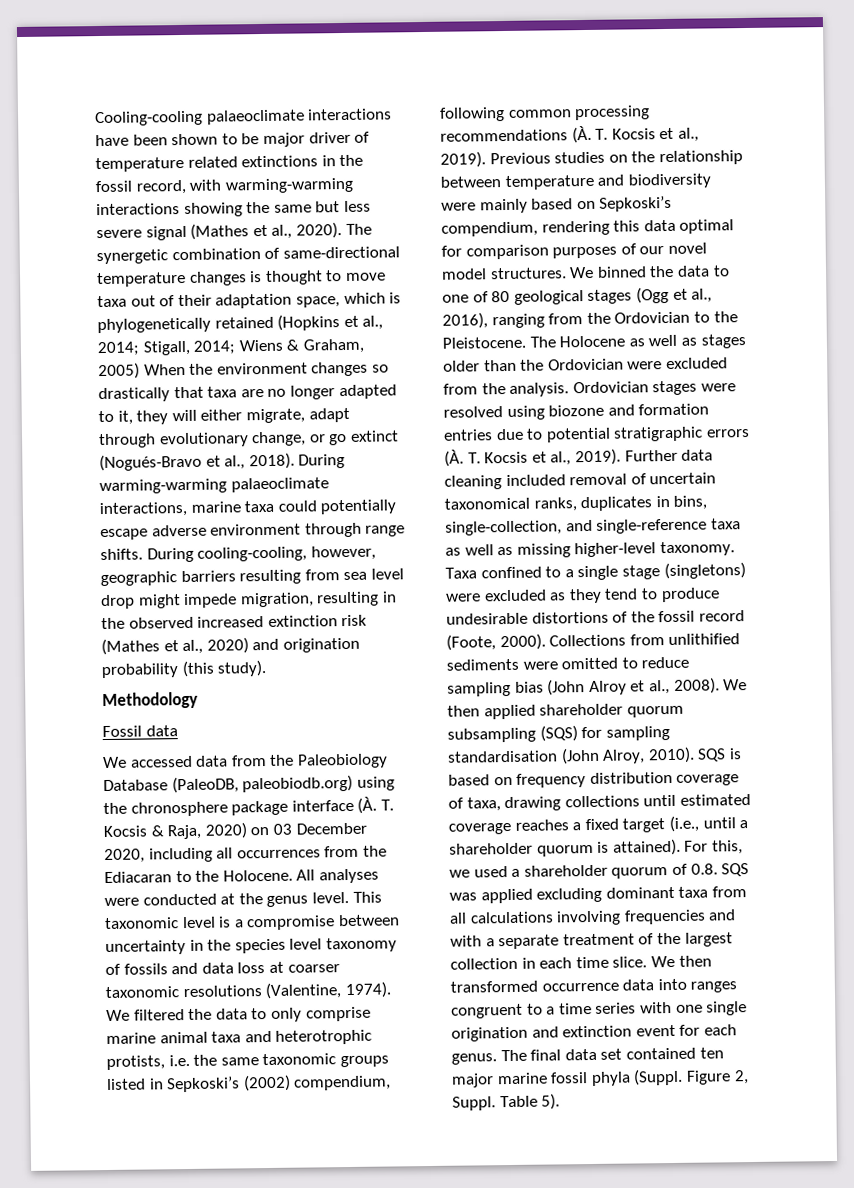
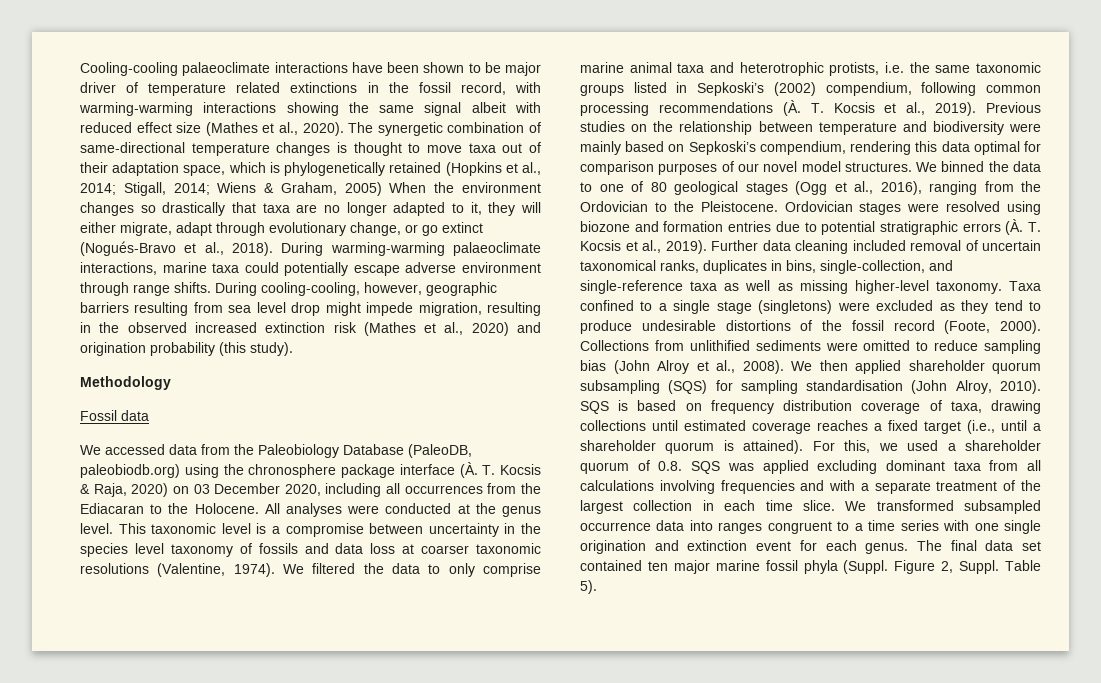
- Cooling-cooling palaeoclimate interactions have been shown to be major driver of temperature related extinctions in the fossil record, with warming-warming interactions showing the same but less severe signal (Mathes et al., 2020).
+ Cooling-cooling palaeoclimate interactions have been shown to be major driver of temperature related extinctions in the fossil record, with warming-warming interactions showing the same signal albeit with reduced effect size (Mathes et al., 2020).
- The Holocene as well as stages older than the Ordovician were excluded from the analysis.
- We then transformed occurrence data into ranges congruent to a time series with one single origination and extinction event for each genus.
+ We transformed subsampled occurrence data into ranges congruent to a time series with one single origination and extinction event for each genus.

